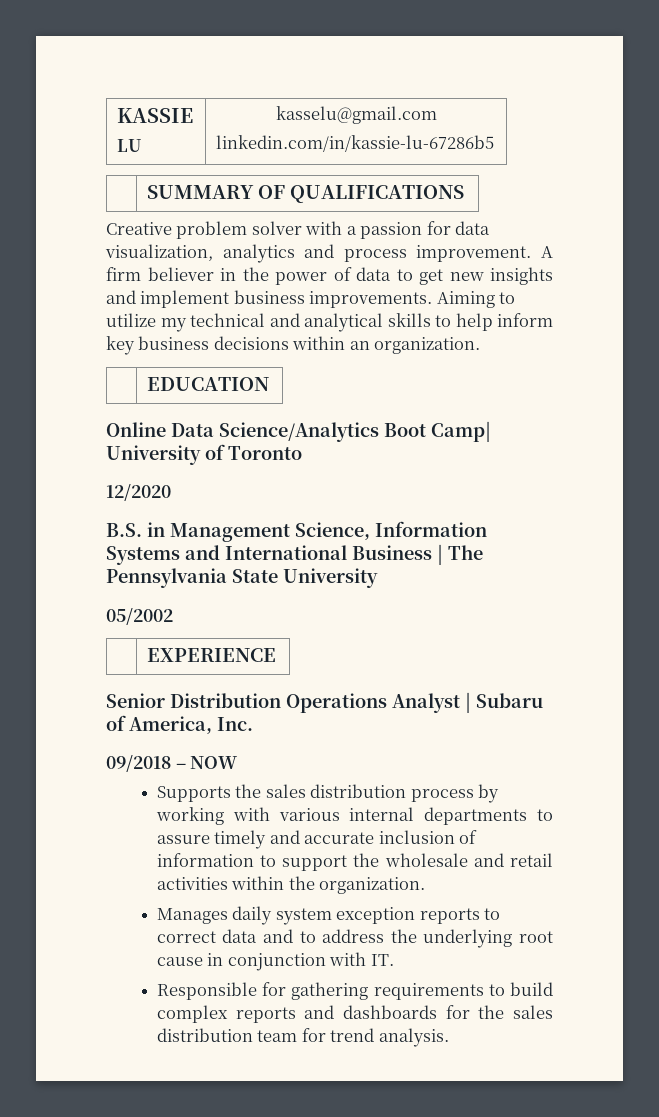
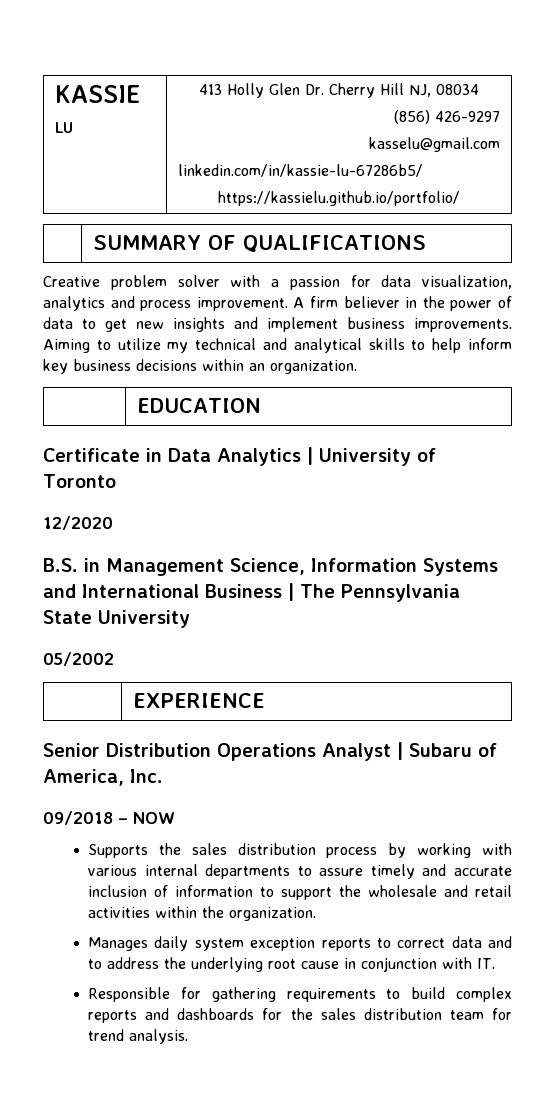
  KASSIE
- LU | kasselu@gmail.com
- linkedin.com/in/kassie-lu-67286b5
+ LU | 413 Holly Glen Dr. Cherry Hill NJ, 08034
+ (856) 426-9297
+ kasselu@gmail.com
+ linkedin.com/in/kassie-lu-67286b5/
+ https://kassielu.github.io/portfolio/
- Online Data Science/Analytics Boot Camp| University of Toronto
+ Certificate in Data Analytics | University of Toronto

